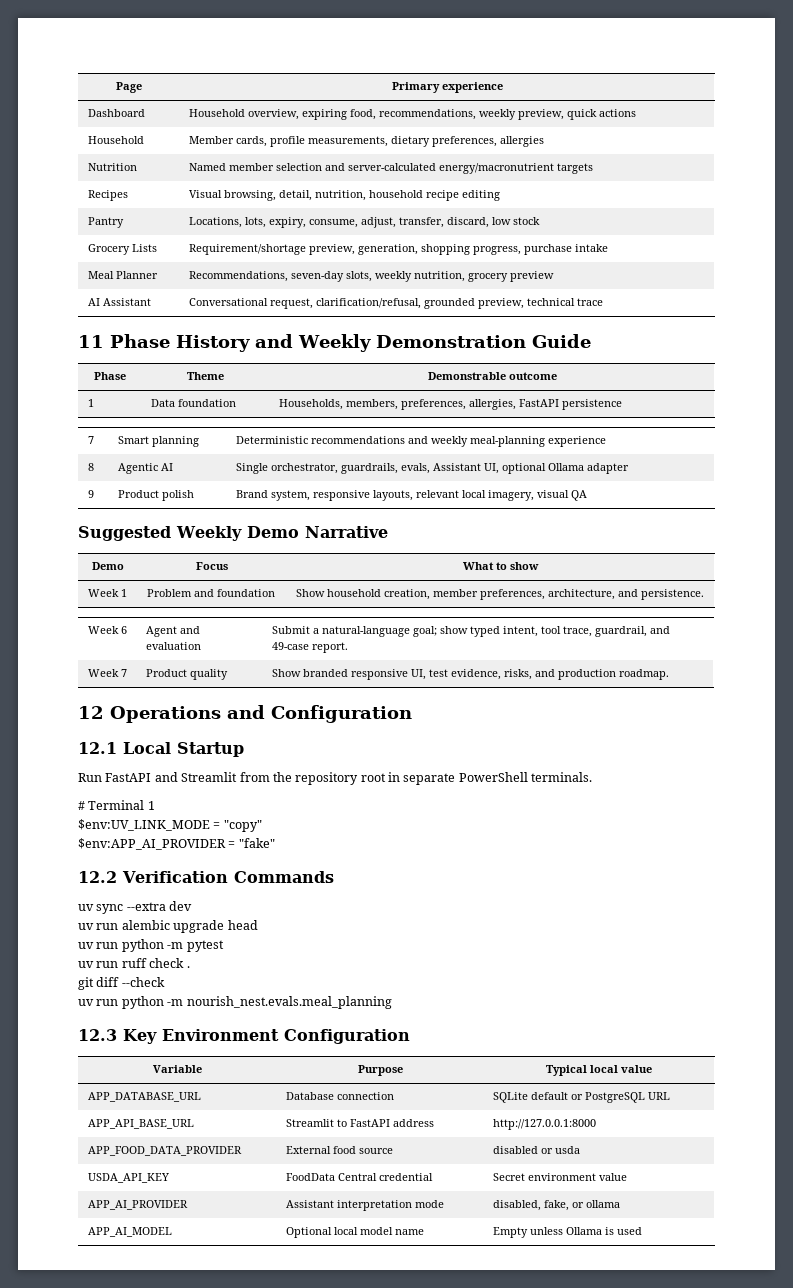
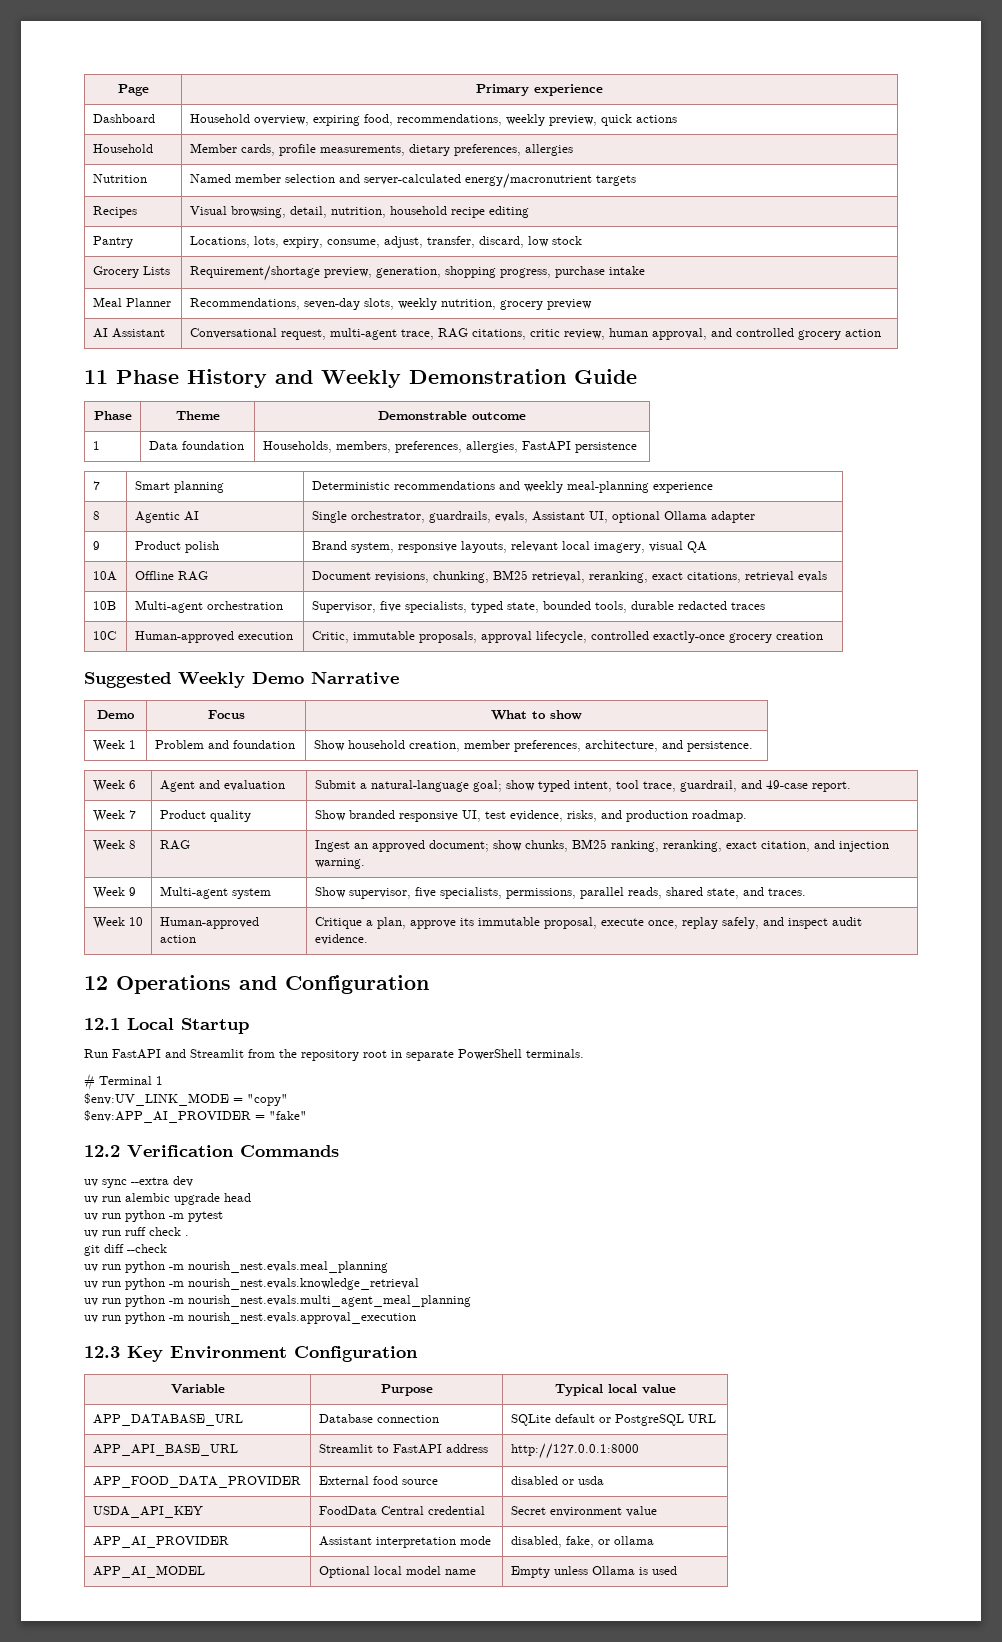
- AI Assistant | Conversational request, clarification/refusal, grounded preview, technical trace
+ AI Assistant | Conversational request, multi-agent trace, RAG citations, critic review, human approval, and controlled grocery action
+ 10A | Offline RAG | Document revisions, chunking, BM25 retrieval, reranking, exact citations, retrieval evals
+ 10B | Multi-agent orchestration | Supervisor, five specialists, typed state, bounded tools, durable redacted traces
+ 10C | Human-approved execution | Critic, immutable proposals, approval lifecycle, controlled exactly-once grocery creation
+ Week 8 | RAG | Ingest an approved document; show chunks, BM25 ranking, reranking, exact citation, and injection warning.
+ Week 9 | Multi-agent system | Show supervisor, five specialists, permissions, parallel reads, shared state, and traces.
+ Week 10 | Human-approved action | Critique a plan, approve its immutable proposal, execute once, replay safely, and inspect audit evidence.
+ uv run python -m nourish_nest.evals.knowledge_retrieval
+ uv run python -m nourish_nest.evals.multi_agent_meal_planning
+ uv run python -m nourish_nest.evals.approval_execution

